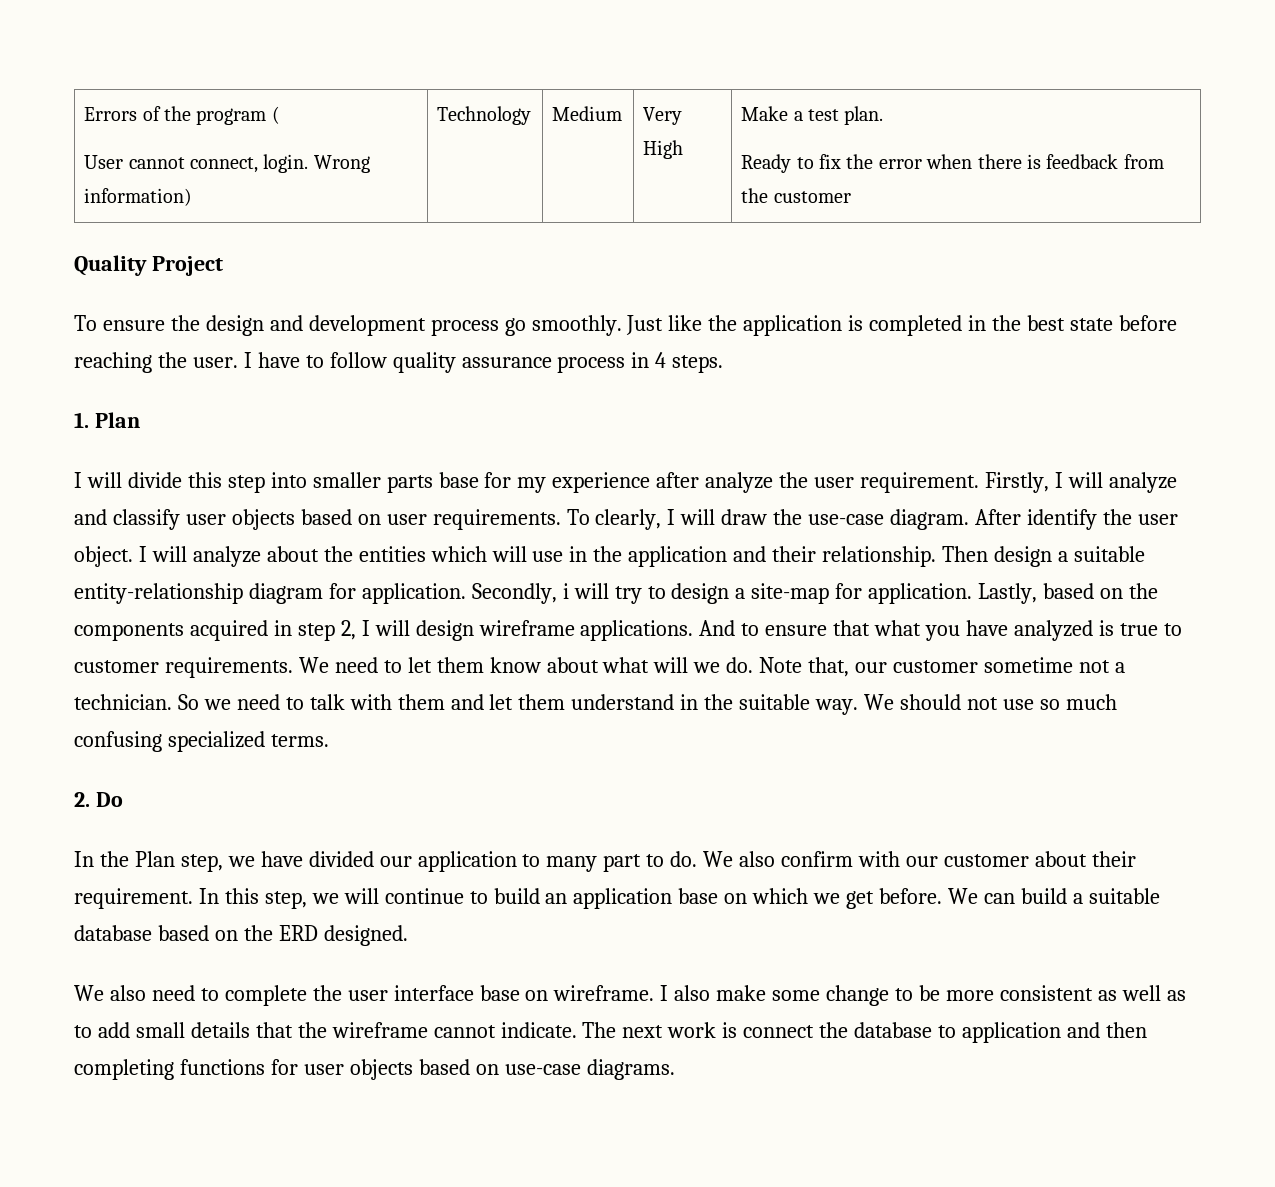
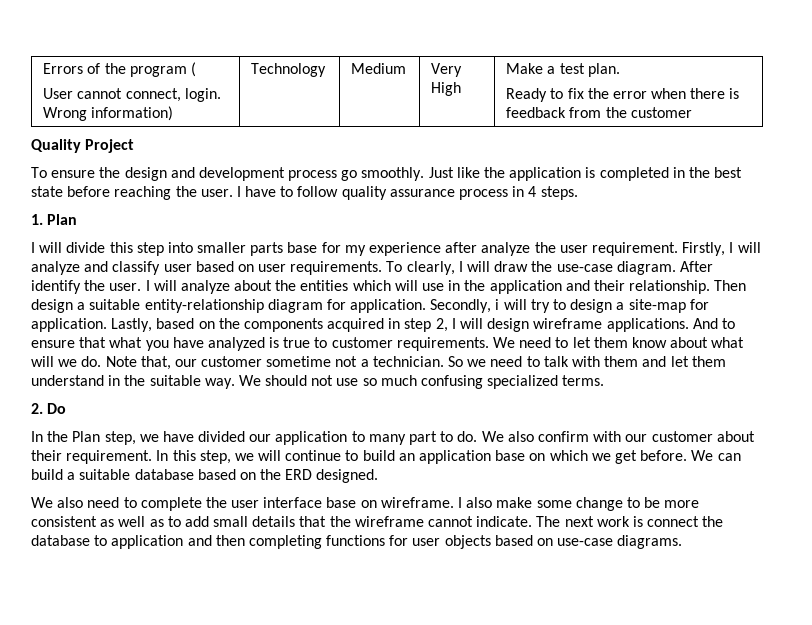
- Firstly, I will analyze and classify user objects based on user requirements.
+ Firstly, I will analyze and classify user based on user requirements.
- After identify the user object.
+ After identify the user.

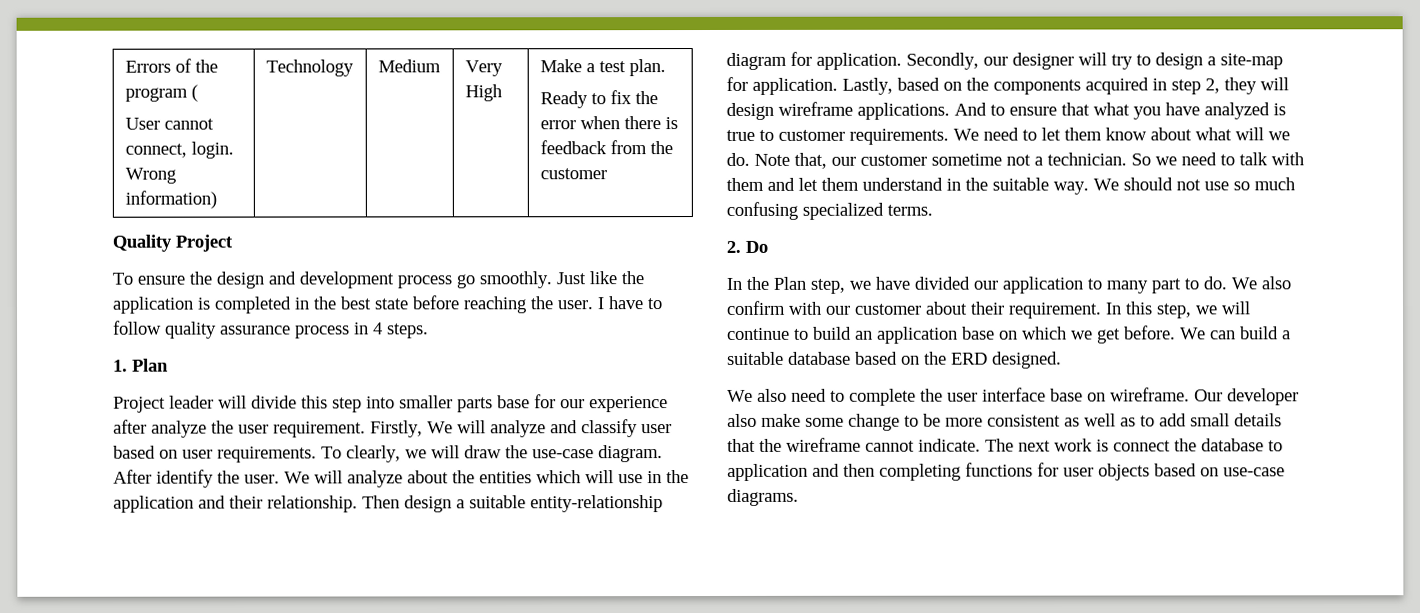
- I will divide this step into smaller parts base for my experience after analyze the user requirement.
+ Project leader will divide this step into smaller parts base for our experience after analyze the user requirement.
- Firstly, I will analyze and classify user based on user requirements.
+ Firstly, We will analyze and classify user based on user requirements.
- To clearly, I will draw the use-case diagram.
+ To clearly, we will draw the use-case diagram.
- I will analyze about the entities which will use in the application and their relationship.
+ We will analyze about the entities which will use in the application and their relationship.
- Secondly, i will try to design a site-map for application.
+ Secondly, our designer will try to design a site-map for application.
- Lastly, based on the components acquired in step 2, I will design wireframe applications.
+ Lastly, based on the components acquired in step 2, they will design wireframe applications.
- I also make some change to be more consistent as well as to add small details that the wireframe cannot indicate.
+ Our developer also make some change to be more consistent as well as to add small details that the wireframe cannot indicate.

